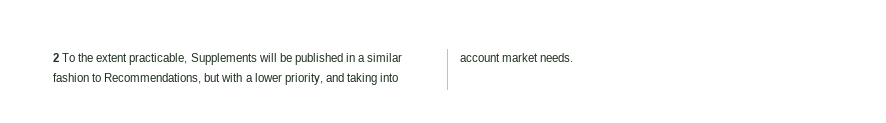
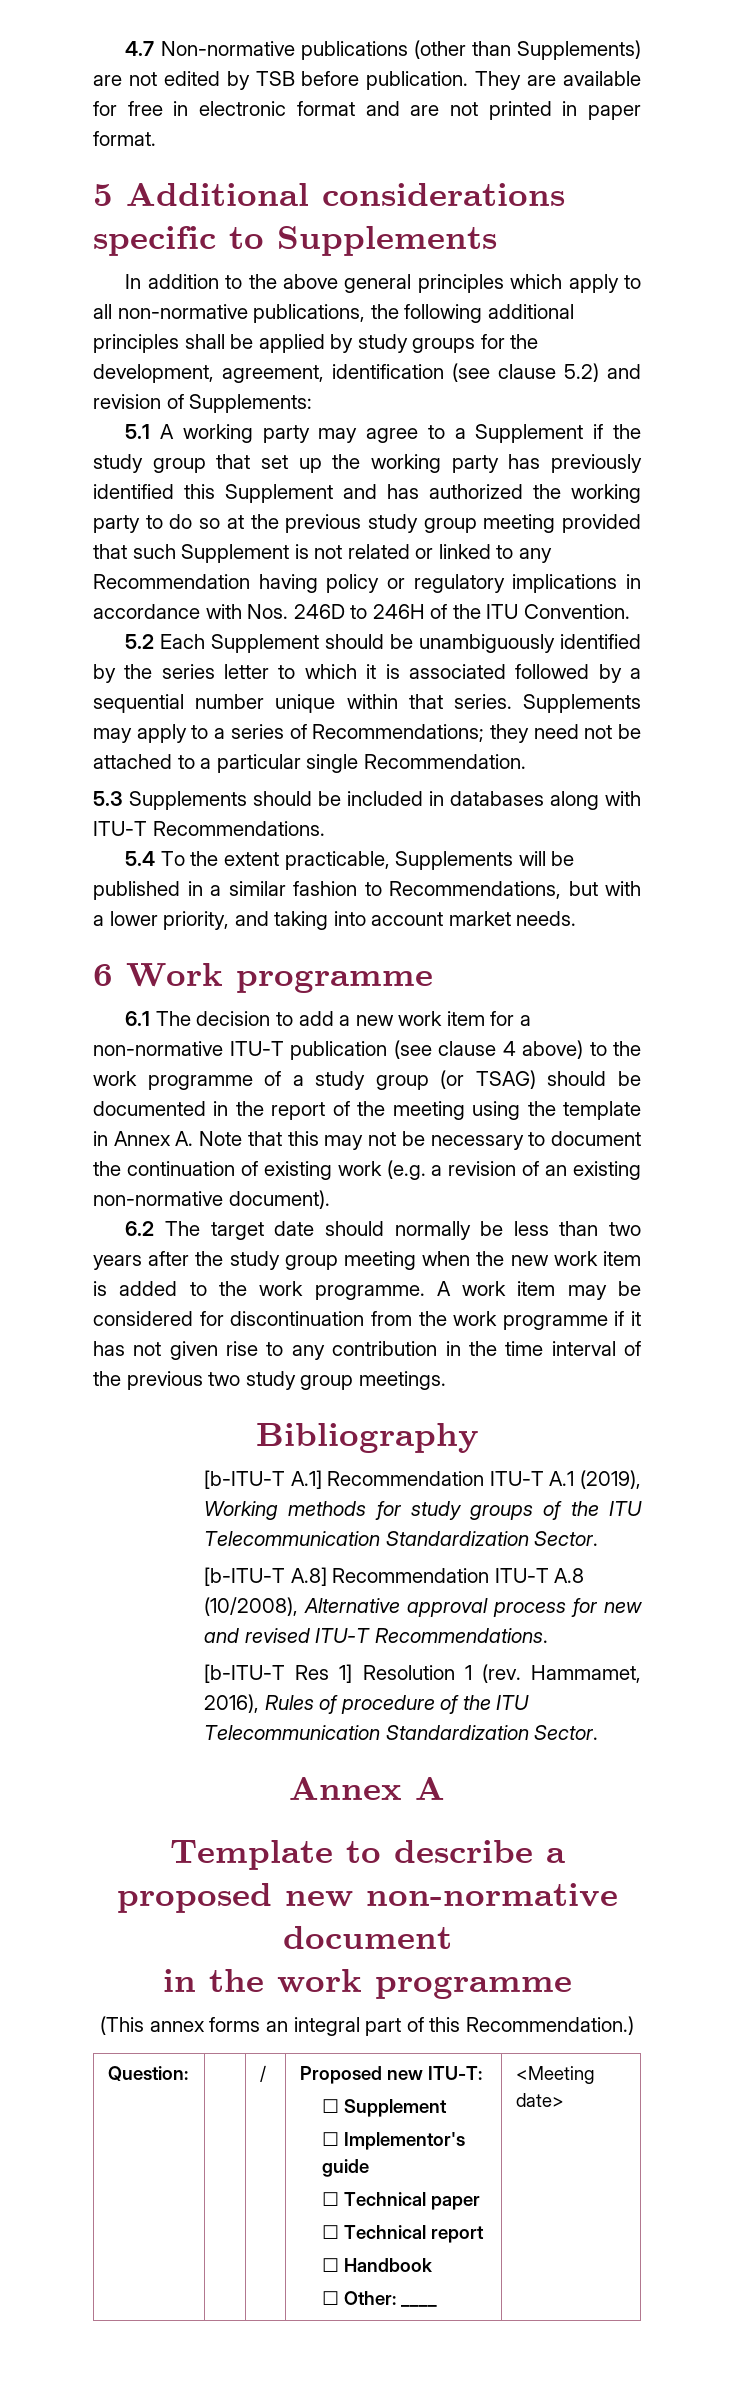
- 2 To the extent practicable, Supplements will be published in a similar fashion to Recommendations, but with a lower priority, and taking into account market needs.
+ 4.7 Non-normative publications (other than Supplements) are not edited by TSB before publication. They are available for free in electronic format and are not printed in paper format.
+ 5 Additional considerations specific to Supplements
+ In addition to the above general principles which apply to all non-normative publications, the following additional principles shall be applied by study groups for the development, agreement, identification (see clause 5.2) and revision of Supplements:
+ 5.1 A working party may agree to a Supplement if the study group that set up the working party has previously identified this Supplement and has authorized the working party to do so at the previous study group meeting provided that such Supplement is not related or linked to any Recommendation having policy or regulatory implications in accordance with Nos. 246D to 246H of the ITU Convention.
+ 5.2 Each Supplement should be unambiguously identified by the series letter to which it is associated followed by a sequential number unique within that series. Supplements may apply to a series of Recommendations; they need not be attached to a particular single Recommendation.
+ 5.3 Supplements should be included in databases along with ITU-T Recommendations.
+ 5.4 To the extent practicable, Supplements will be published in a similar fashion to Recommendations, but with a lower priority, and taking into account market needs.
+ 6 Work programme
+ 6.1 The decision to add a new work item for a non-normative ITU-T publication (see clause 4 above) to the work programme of a study group (or TSAG) should be documented in the report of the meeting using the template in Annex A. Note that this may not be necessary to document the continuation of existing work (e.g. a revision of an existing non-normative document).
+ 6.2 The target date should normally be less than two years after the study group meeting when the new work item is added to the work programme. A work item may be considered for discontinuation from the work programme if it has not given rise to any contribution in the time interval of the previous two study group meetings.
+ Bibliography
+ [b-ITU-T A.1] Recommendation ITU-T A.1 (2019), Working methods for study groups of the ITU Telecommunication Standardization Sector.
+ [b-ITU-T A.8] Recommendation ITU-T A.8 (10/2008), Alternative approval process for new and revised ITU-T Recommendations.
+ [b-ITU-T Res 1] Resolution 1 (rev. Hammamet, 2016), Rules of procedure of the ITU Telecommunication Standardization Sector.
+ Annex A
+ Template to describe a proposed new non-normative document
+ in the work programme
+ (This annex forms an integral part of this Recommendation.)
+ Question: | | / | Proposed new ITU-T:
+ ☐ Supplement
+ ☐ Implementor's guide
+ ☐ Technical paper
+ ☐ Technical report
+ ☐ Handbook
+ ☐ Other: ____ | <Meeting date>

